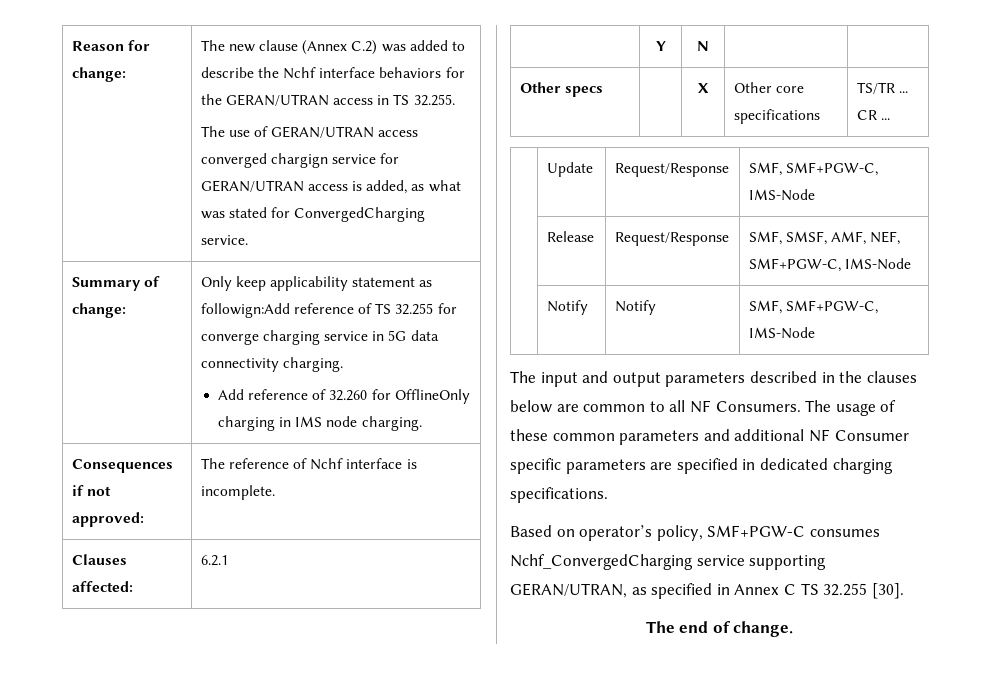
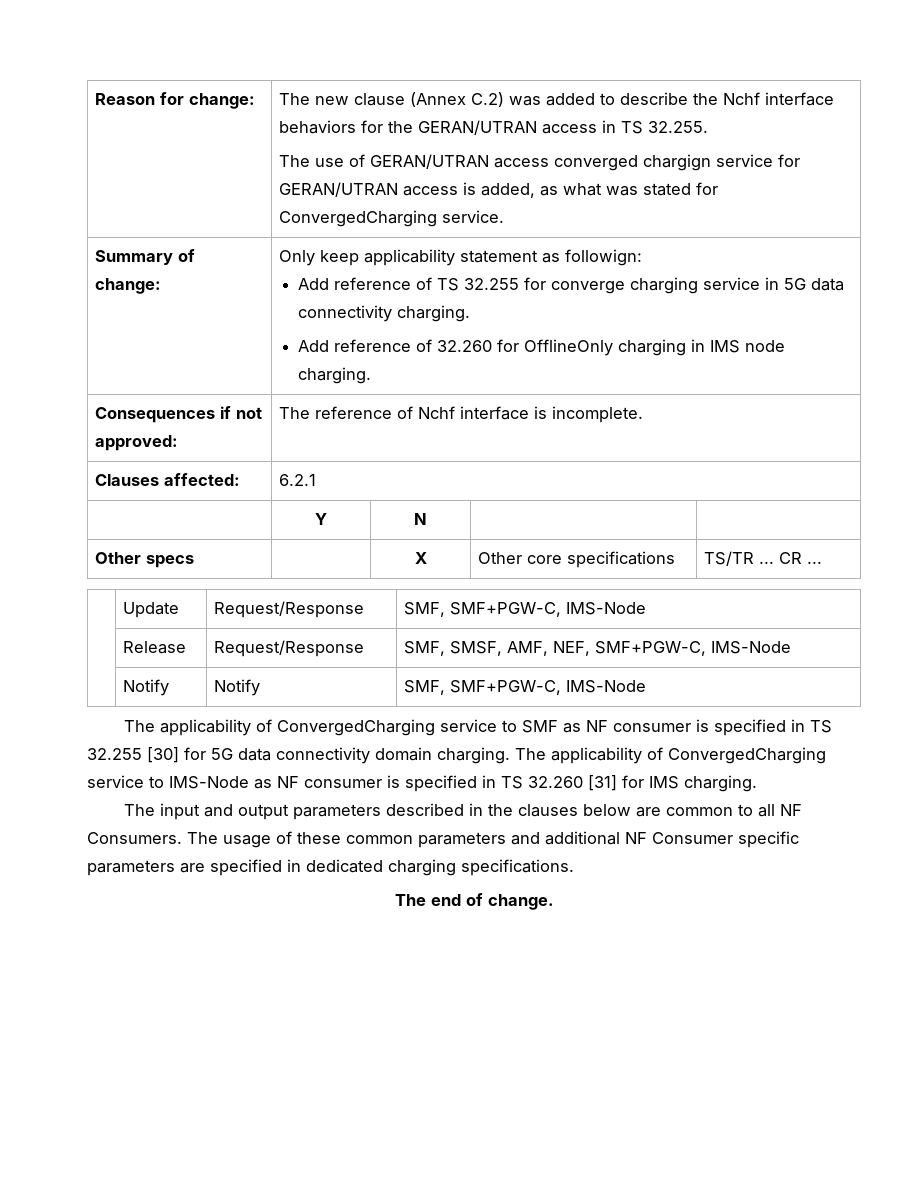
- Summary of change: | Only keep applicability statement as followign:Add reference of TS 32.255 for converge charging service in 5G data connectivity charging.
+ Summary of change: | Only keep applicability statement as followign:
+ Add reference of TS 32.255 for converge charging service in 5G data connectivity charging.
+ The applicability of ConvergedCharging service to SMF as NF consumer is specified in TS 32.255 [30] for 5G data connectivity domain charging. The applicability of ConvergedCharging service to IMS-Node as NF consumer is specified in TS 32.260 [31] for IMS charging.
- Based on operator’s policy, SMF+PGW-C consumes Nchf_ConvergedCharging service supporting GERAN/UTRAN, as specified in Annex C TS 32.255 [30].

